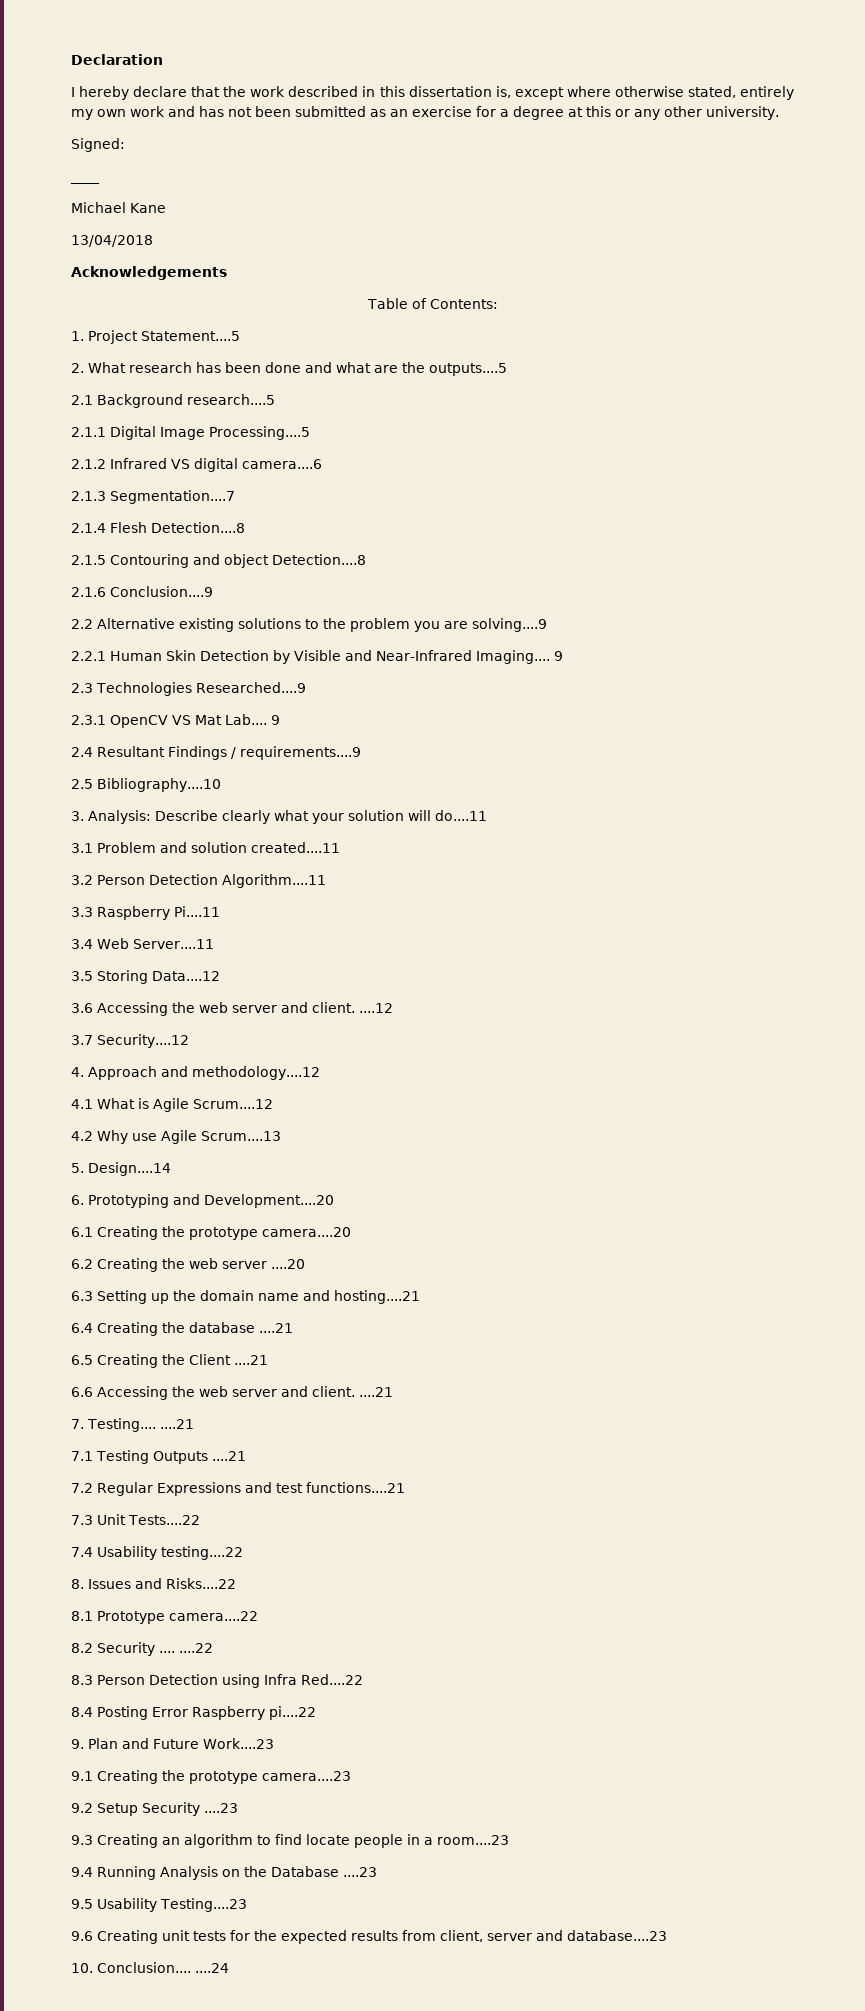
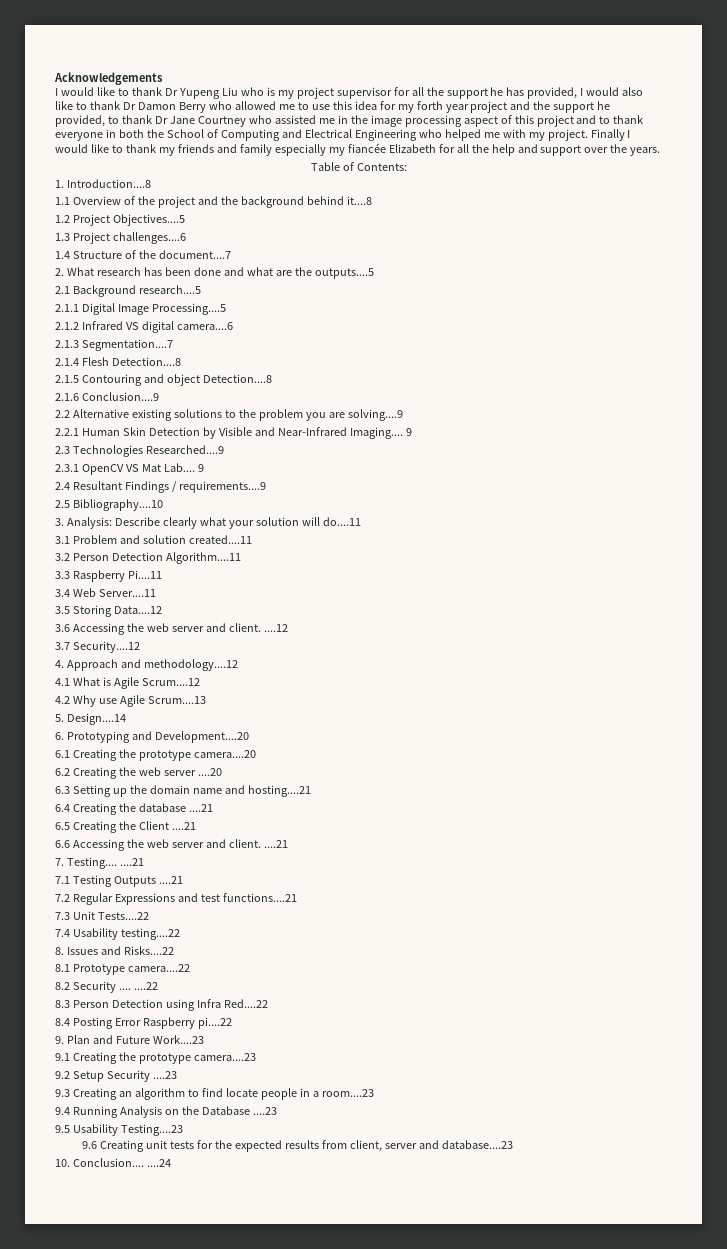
- Declaration
- I hereby declare that the work described in this dissertation is, except where otherwise stated, entirely my own work and has not been submitted as an exercise for a degree at this or any other university.
- Signed:
- ____
- Michael Kane
- 13/04/2018
  Acknowledgements
+ I would like to thank Dr Yupeng Liu who is my project supervisor for all the support he has provided, I would also like to thank Dr Damon Berry who allowed me to use this idea for my forth year project and the support he provided, to thank Dr Jane Courtney who assisted me in the image processing aspect of this project and to thank everyone in both the School of Computing and Electrical Engineering who helped me with my project. Finally I would like to thank my friends and family especially my fiancée Elizabeth for all the help and support over the years.
  Table of Contents:
- 1. Project Statement....5
+ 1. Introduction....8
+ 1.1 Overview of the project and the background behind it....8
+ 1.2 Project Objectives....5
+ 1.3 Project challenges....6
+ 1.4 Structure of the document....7

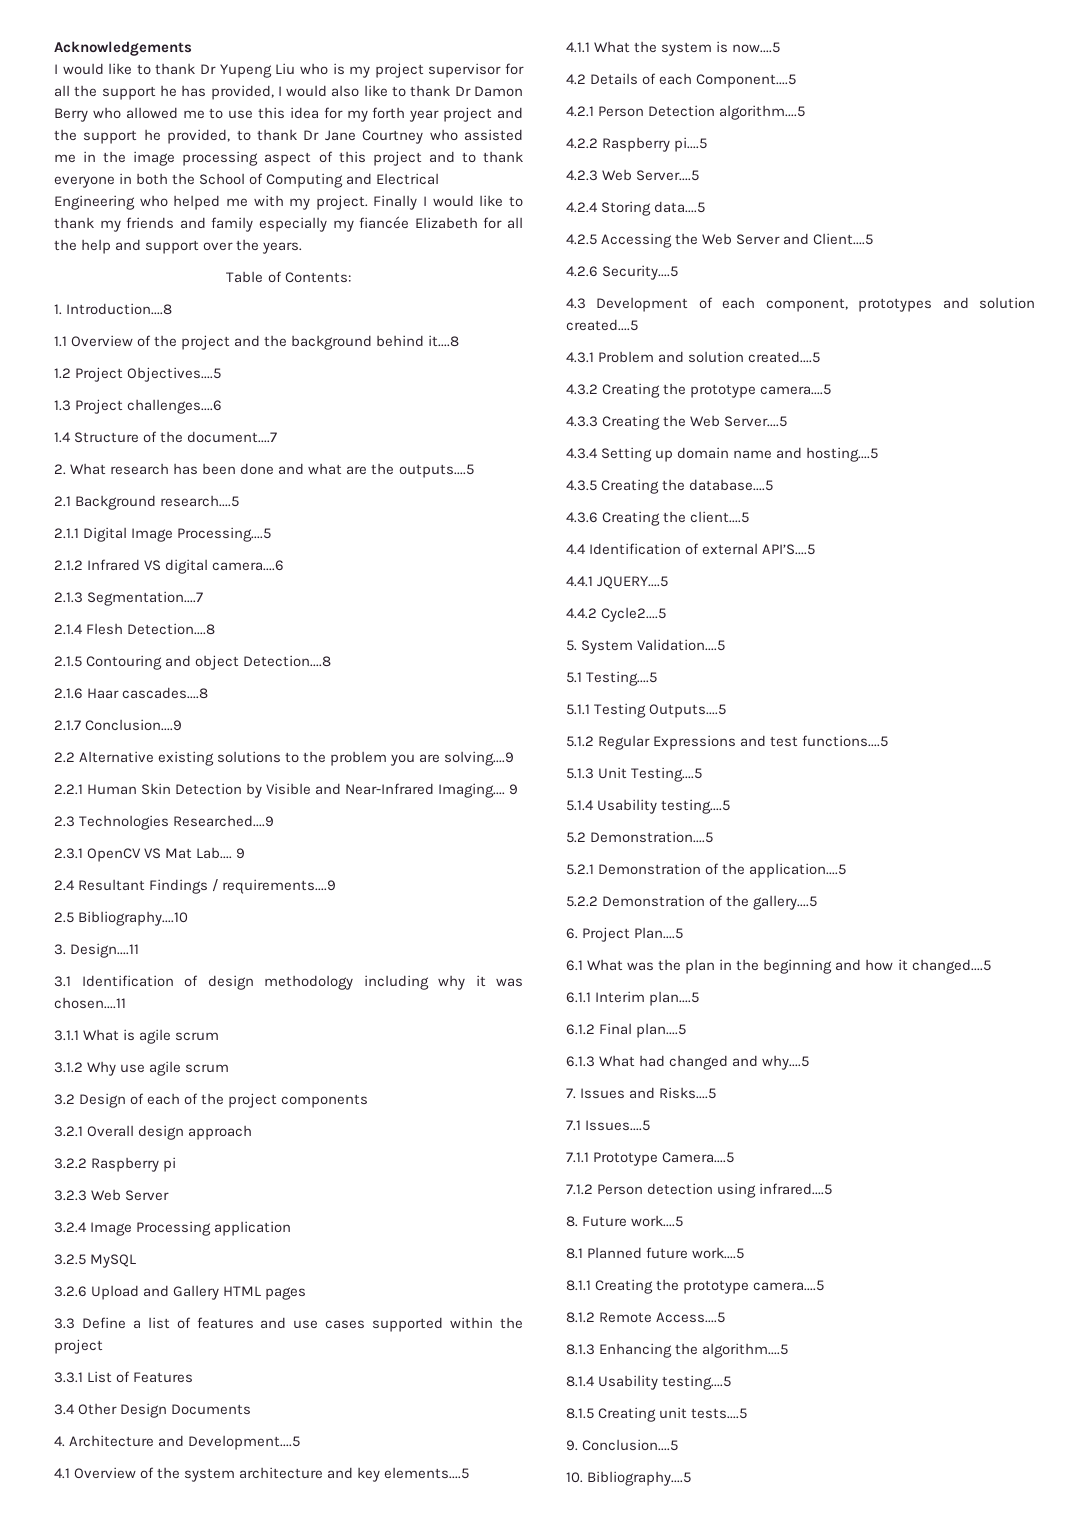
- 2.1.6 Conclusion....9
+ 2.1.6 Haar cascades....8
+ 2.1.7 Conclusion....9
- 3. Analysis: Describe clearly what your solution will do....11
- 3.1 Problem and solution created....11
- 3.2 Person Detection Algorithm....11
- 3.3 Raspberry Pi....11
- 3.4 Web Server....11
- 3.5 Storing Data....12
- 3.6 Accessing the web server and client. ....12
- 3.7 Security....12
- 4. Approach and methodology....12
- 4.1 What is Agile Scrum....12
- 4.2 Why use Agile Scrum....13
- 5. Design....14
- 6. Prototyping and Development....20
- 6.1 Creating the prototype camera....20
- 6.2 Creating the web server ....20
- 6.3 Setting up the domain name and hosting....21
- 6.4 Creating the database ....21
- 6.5 Creating the Client ....21
- 6.6 Accessing the web server and client. ....21
- 7. Testing.... ....21
- 7.1 Testing Outputs ....21
- 7.2 Regular Expressions and test functions....21
- 7.3 Unit Tests....22
- 7.4 Usability testing....22
- 8. Issues and Risks....22
- 8.1 Prototype camera....22
- 8.2 Security .... ....22
- 8.3 Person Detection using Infra Red....22
- 8.4 Posting Error Raspberry pi....22
- 9. Plan and Future Work....23
- 9.1 Creating the prototype camera....23
- 9.2 Setup Security ....23
- 9.3 Creating an algorithm to find locate people in a room....23
- 9.4 Running Analysis on the Database ....23
- 9.5 Usability Testing....23
- 9.6 Creating unit tests for the expected results from client, server and database....23
+ 3. Design....11
+ 3.1 Identification of design methodology including why it was chosen....11
+ 3.1.1 What is agile scrum
+ 3.1.2 Why use agile scrum
+ 3.2 Design of each of the project components
+ 3.2.1 Overall design approach
+ 3.2.2 Raspberry pi
+ 3.2.3 Web Server
+ 3.2.4 Image Processing application
+ 3.2.5 MySQL
+ 3.2.6 Upload and Gallery HTML pages
+ 3.3 Define a list of features and use cases supported within the project
+ 3.3.1 List of Features
+ 3.4 Other Design Documents
+ 4. Architecture and Development....5
+ 4.1 Overview of the system architecture and key elements....5
+ 4.1.1 What the system is now....5
+ 4.2 Details of each Component....5
+ 4.2.1 Person Detection algorithm....5
+ 4.2.2 Raspberry pi....5
+ 4.2.3 Web Server....5
+ 4.2.4 Storing data....5
+ 4.2.5 Accessing the Web Server and Client....5
+ 4.2.6 Security....5
+ 4.3 Development of each component, prototypes and solution created....5
+ 4.3.1 Problem and solution created....5
+ 4.3.2 Creating the prototype camera....5
+ 4.3.3 Creating the Web Server....5
+ 4.3.4 Setting up domain name and hosting....5
+ 4.3.5 Creating the database....5
+ 4.3.6 Creating the client....5
+ 4.4 Identification of external API’S....5
+ 4.4.1 JQUERY....5
+ 4.4.2 Cycle2....5
+ 5. System Validation....5
+ 5.1 Testing....5
+ 5.1.1 Testing Outputs....5
+ 5.1.2 Regular Expressions and test functions....5
+ 5.1.3 Unit Testing....5
+ 5.1.4 Usability testing....5
+ 5.2 Demonstration....5
+ 5.2.1 Demonstration of the application....5
+ 5.2.2 Demonstration of the gallery....5
+ 6. Project Plan....5
+ 6.1 What was the plan in the beginning and how it changed....5
+ 6.1.1 Interim plan....5
+ 6.1.2 Final plan....5
+ 6.1.3 What had changed and why....5
+ 7. Issues and Risks....5
+ 7.1 Issues....5
+ 7.1.1 Prototype Camera....5
+ 7.1.2 Person detection using infrared....5
+ 8. Future work....5
+ 8.1 Planned future work....5
+ 8.1.1 Creating the prototype camera....5
+ 8.1.2 Remote Access....5
+ 8.1.3 Enhancing the algorithm....5
+ 8.1.4 Usability testing....5
+ 8.1.5 Creating unit tests....5
+ 9. Conclusion....5
- 10. Conclusion.... ....24
+ 10. Bibliography....5

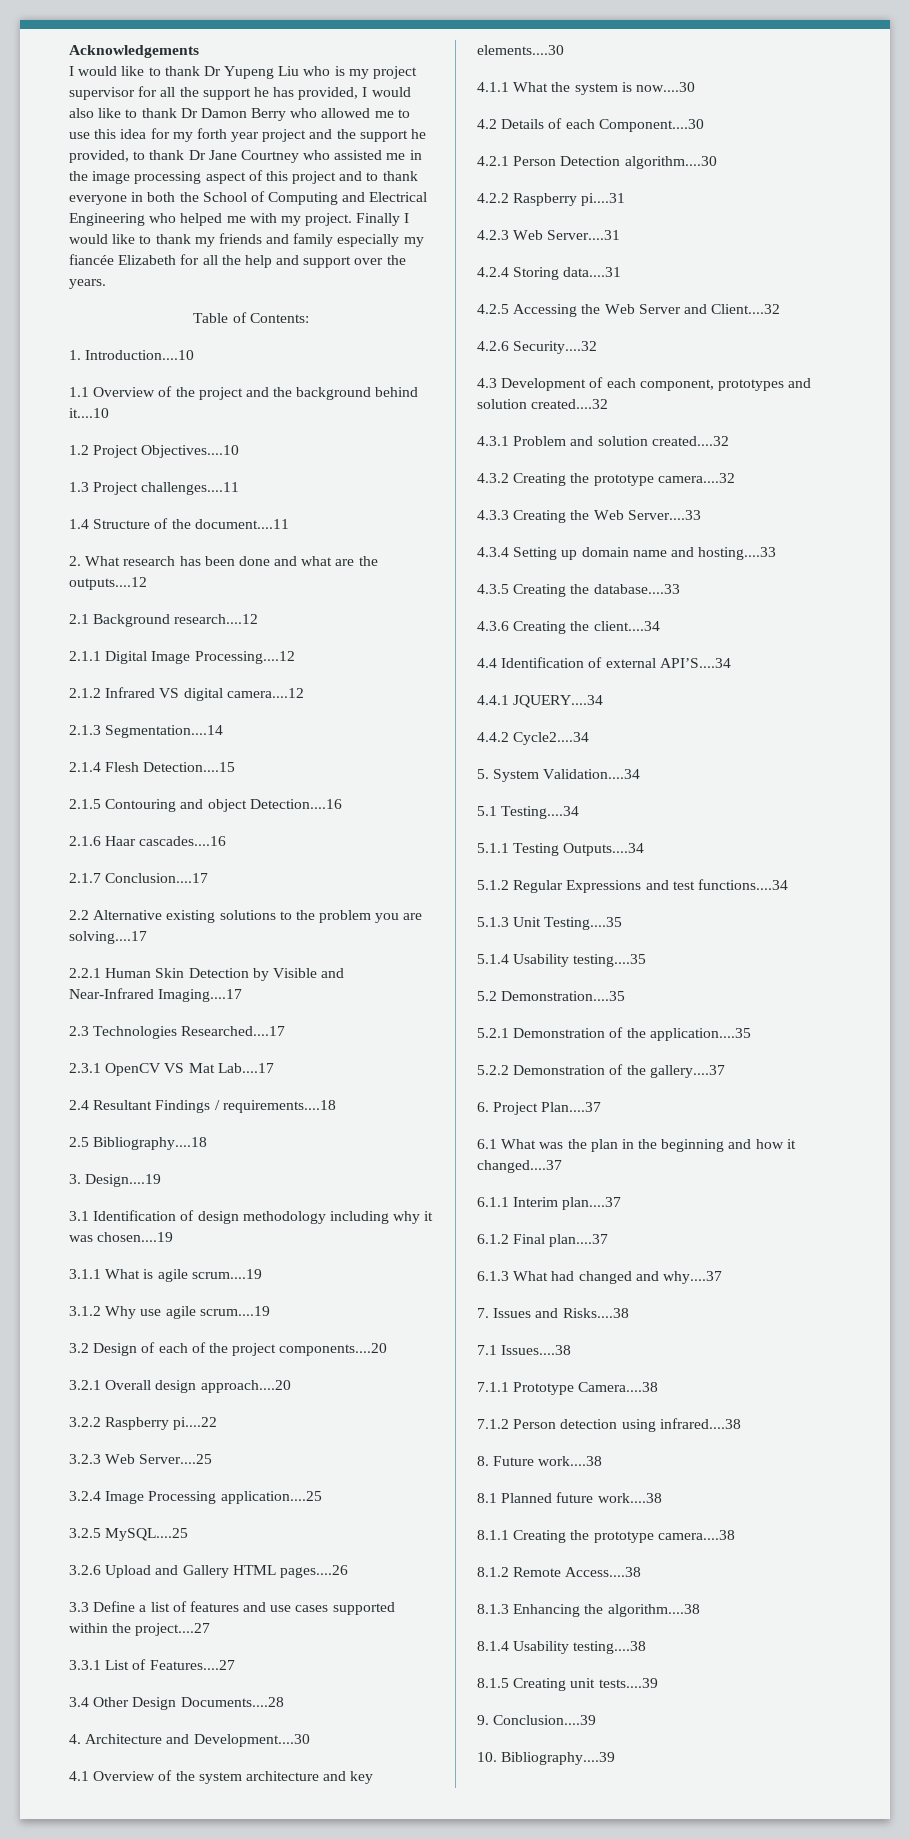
- 1. Introduction....8
+ 1. Introduction....10
- 1.1 Overview of the project and the background behind it....8
+ 1.1 Overview of the project and the background behind it....10
- 1.2 Project Objectives....5
+ 1.2 Project Objectives....10
- 1.3 Project challenges....6
+ 1.3 Project challenges....11
- 1.4 Structure of the document....7
+ 1.4 Structure of the document....11
- 2. What research has been done and what are the outputs....5
+ 2. What research has been done and what are the outputs....12
- 2.1 Background research....5
+ 2.1 Background research....12
- 2.1.1 Digital Image Processing....5
+ 2.1.1 Digital Image Processing....12
- 2.1.2 Infrared VS digital camera....6
+ 2.1.2 Infrared VS digital camera....12
- 2.1.3 Segmentation....7
+ 2.1.3 Segmentation....14
- 2.1.4 Flesh Detection....8
+ 2.1.4 Flesh Detection....15
- 2.1.5 Contouring and object Detection....8
+ 2.1.5 Contouring and object Detection....16
- 2.1.6 Haar cascades....8
+ 2.1.6 Haar cascades....16
- 2.1.7 Conclusion....9
+ 2.1.7 Conclusion....17
- 2.2 Alternative existing solutions to the problem you are solving....9
+ 2.2 Alternative existing solutions to the problem you are solving....17
- 2.2.1 Human Skin Detection by Visible and Near-Infrared Imaging.... 9
+ 2.2.1 Human Skin Detection by Visible and Near-Infrared Imaging....17
- 2.3 Technologies Researched....9
+ 2.3 Technologies Researched....17
- 2.3.1 OpenCV VS Mat Lab.... 9
+ 2.3.1 OpenCV VS Mat Lab....17
- 2.4 Resultant Findings / requirements....9
+ 2.4 Resultant Findings / requirements....18
- 2.5 Bibliography....10
+ 2.5 Bibliography....18
- 3. Design....11
+ 3. Design....19
- 3.1 Identification of design methodology including why it was chosen....11
+ 3.1 Identification of design methodology including why it was chosen....19
- 3.1.1 What is agile scrum
+ 3.1.1 What is agile scrum....19
- 3.1.2 Why use agile scrum
+ 3.1.2 Why use agile scrum....19
- 3.2 Design of each of the project components
+ 3.2 Design of each of the project components....20
- 3.2.1 Overall design approach
+ 3.2.1 Overall design approach....20
- 3.2.2 Raspberry pi
+ 3.2.2 Raspberry pi....22
- 3.2.3 Web Server
+ 3.2.3 Web Server....25
- 3.2.4 Image Processing application
+ 3.2.4 Image Processing application....25
- 3.2.5 MySQL
+ 3.2.5 MySQL....25
- 3.2.6 Upload and Gallery HTML pages
+ 3.2.6 Upload and Gallery HTML pages....26
- 3.3 Define a list of features and use cases supported within the project
+ 3.3 Define a list of features and use cases supported within the project....27
- 3.3.1 List of Features
+ 3.3.1 List of Features....27
- 3.4 Other Design Documents
+ 3.4 Other Design Documents....28
- 4. Architecture and Development....5
+ 4. Architecture and Development....30
- 4.1 Overview of the system architecture and key elements....5
+ 4.1 Overview of the system architecture and key elements....30
- 4.1.1 What the system is now....5
+ 4.1.1 What the system is now....30
- 4.2 Details of each Component....5
+ 4.2 Details of each Component....30
- 4.2.1 Person Detection algorithm....5
+ 4.2.1 Person Detection algorithm....30
- 4.2.2 Raspberry pi....5
+ 4.2.2 Raspberry pi....31
- 4.2.3 Web Server....5
+ 4.2.3 Web Server....31
- 4.2.4 Storing data....5
+ 4.2.4 Storing data....31
- 4.2.5 Accessing the Web Server and Client....5
+ 4.2.5 Accessing the Web Server and Client....32
- 4.2.6 Security....5
+ 4.2.6 Security....32
- 4.3 Development of each component, prototypes and solution created....5
+ 4.3 Development of each component, prototypes and solution created....32
- 4.3.1 Problem and solution created....5
+ 4.3.1 Problem and solution created....32
- 4.3.2 Creating the prototype camera....5
+ 4.3.2 Creating the prototype camera....32
- 4.3.3 Creating the Web Server....5
+ 4.3.3 Creating the Web Server....33
- 4.3.4 Setting up domain name and hosting....5
+ 4.3.4 Setting up domain name and hosting....33
- 4.3.5 Creating the database....5
+ 4.3.5 Creating the database....33
- 4.3.6 Creating the client....5
+ 4.3.6 Creating the client....34
- 4.4 Identification of external API’S....5
+ 4.4 Identification of external API’S....34
- 4.4.1 JQUERY....5
+ 4.4.1 JQUERY....34
- 4.4.2 Cycle2....5
+ 4.4.2 Cycle2....34
- 5. System Validation....5
+ 5. System Validation....34
- 5.1 Testing....5
+ 5.1 Testing....34
- 5.1.1 Testing Outputs....5
+ 5.1.1 Testing Outputs....34
- 5.1.2 Regular Expressions and test functions....5
+ 5.1.2 Regular Expressions and test functions....34
- 5.1.3 Unit Testing....5
+ 5.1.3 Unit Testing....35
- 5.1.4 Usability testing....5
+ 5.1.4 Usability testing....35
- 5.2 Demonstration....5
+ 5.2 Demonstration....35
- 5.2.1 Demonstration of the application....5
+ 5.2.1 Demonstration of the application....35
- 5.2.2 Demonstration of the gallery....5
+ 5.2.2 Demonstration of the gallery....37
- 6. Project Plan....5
+ 6. Project Plan....37
- 6.1 What was the plan in the beginning and how it changed....5
+ 6.1 What was the plan in the beginning and how it changed....37
- 6.1.1 Interim plan....5
+ 6.1.1 Interim plan....37
- 6.1.2 Final plan....5
+ 6.1.2 Final plan....37
- 6.1.3 What had changed and why....5
+ 6.1.3 What had changed and why....37
- 7. Issues and Risks....5
+ 7. Issues and Risks....38
- 7.1 Issues....5
+ 7.1 Issues....38
- 7.1.1 Prototype Camera....5
+ 7.1.1 Prototype Camera....38
- 7.1.2 Person detection using infrared....5
+ 7.1.2 Person detection using infrared....38
- 8. Future work....5
+ 8. Future work....38
- 8.1 Planned future work....5
+ 8.1 Planned future work....38
- 8.1.1 Creating the prototype camera....5
+ 8.1.1 Creating the prototype camera....38
- 8.1.2 Remote Access....5
+ 8.1.2 Remote Access....38
- 8.1.3 Enhancing the algorithm....5
+ 8.1.3 Enhancing the algorithm....38
- 8.1.4 Usability testing....5
+ 8.1.4 Usability testing....38
- 8.1.5 Creating unit tests....5
+ 8.1.5 Creating unit tests....39
- 9. Conclusion....5
+ 9. Conclusion....39
- 10. Bibliography....5
+ 10. Bibliography....39

